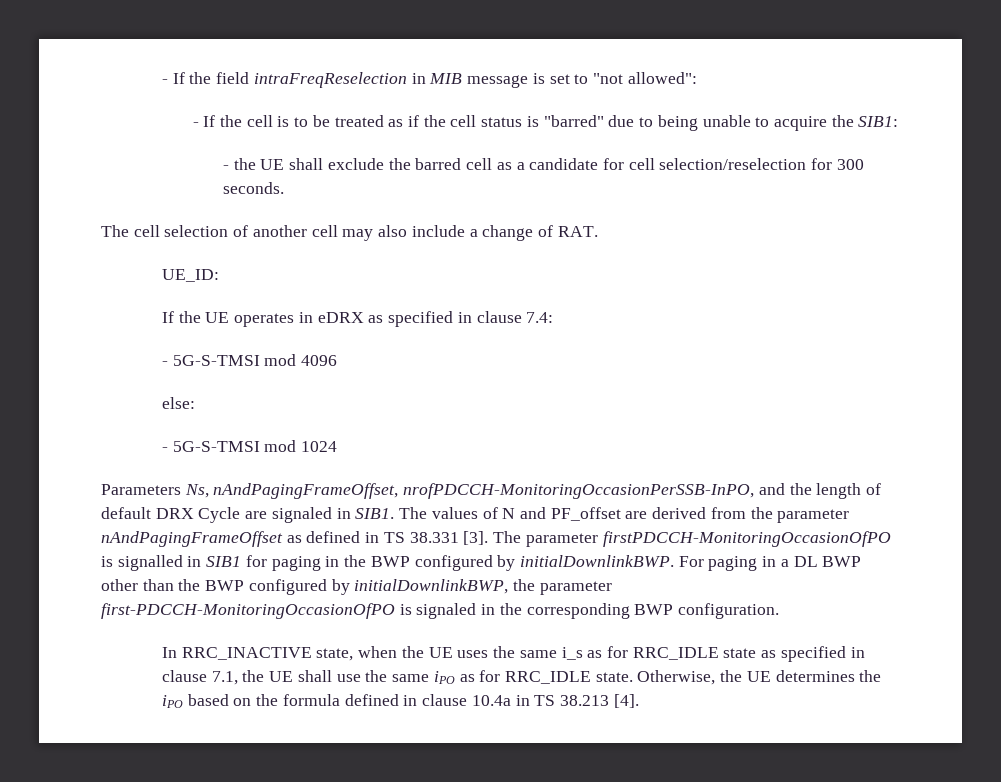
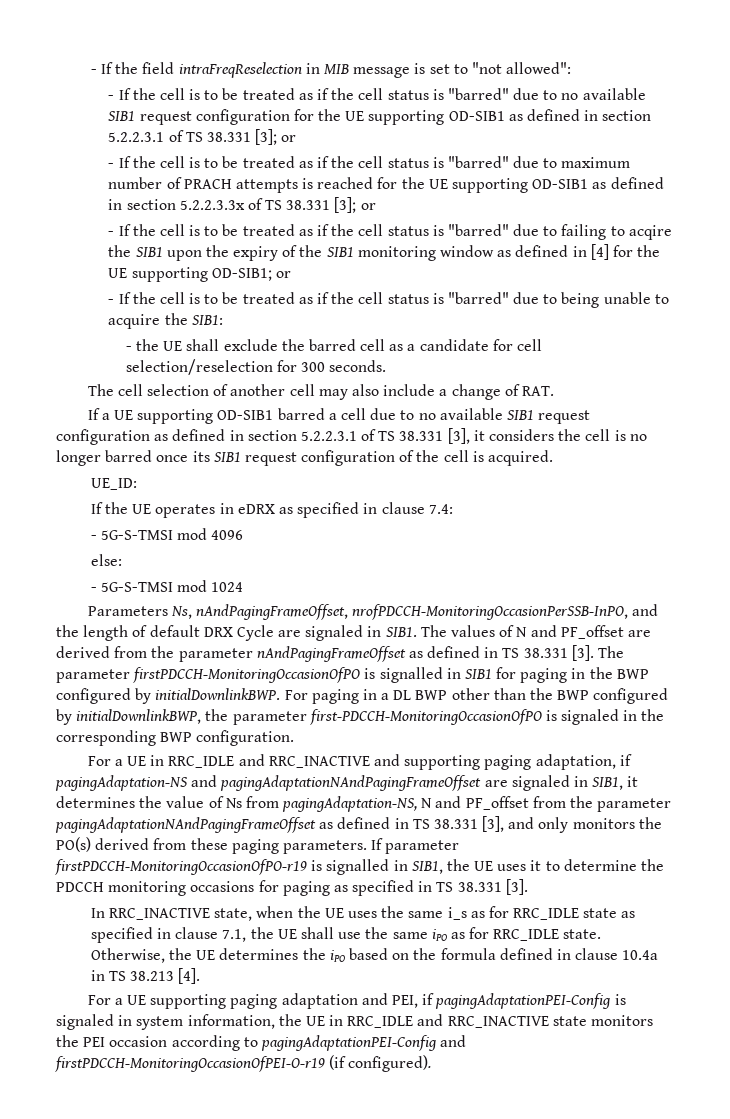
+ - If the cell is to be treated as if the cell status is "barred" due to no available SIB1 request configuration for the UE supporting OD-SIB1 as defined in section 5.2.2.3.1 of TS 38.331 [3]; or
+ - If the cell is to be treated as if the cell status is "barred" due to maximum number of PRACH attempts is reached for the UE supporting OD-SIB1 as defined in section 5.2.2.3.3x of TS 38.331 [3]; or
+ - If the cell is to be treated as if the cell status is "barred" due to failing to acqire the SIB1 upon the expiry of the SIB1 monitoring window as defined in [4] for the UE supporting OD-SIB1; or
+ If a UE supporting OD-SIB1 barred a cell due to no available SIB1 request configuration as defined in section 5.2.2.3.1 of TS 38.331 [3], it considers the cell is no longer barred once its SIB1 request configuration of the cell is acquired.
+ For a UE in RRC_IDLE and RRC_INACTIVE and supporting paging adaptation, if pagingAdaptation-NS and pagingAdaptationNAndPagingFrameOffset are signaled in SIB1, it determines the value of Ns from pagingAdaptation-NS, N and PF_offset from the parameter pagingAdaptationNAndPagingFrameOffset as defined in TS 38.331 [3], and only monitors the PO(s) derived from these paging parameters. If parameter firstPDCCH-MonitoringOccasionOfPO-r19 is signalled in SIB1, the UE uses it to determine the PDCCH monitoring occasions for paging as specified in TS 38.331 [3].
+ For a UE supporting paging adaptation and PEI, if pagingAdaptationPEI-Config is signaled in system information, the UE in RRC_IDLE and RRC_INACTIVE state monitors the PEI occasion according to pagingAdaptationPEI-Config and firstPDCCH-MonitoringOccasionOfPEI-O-r19 (if configured).

